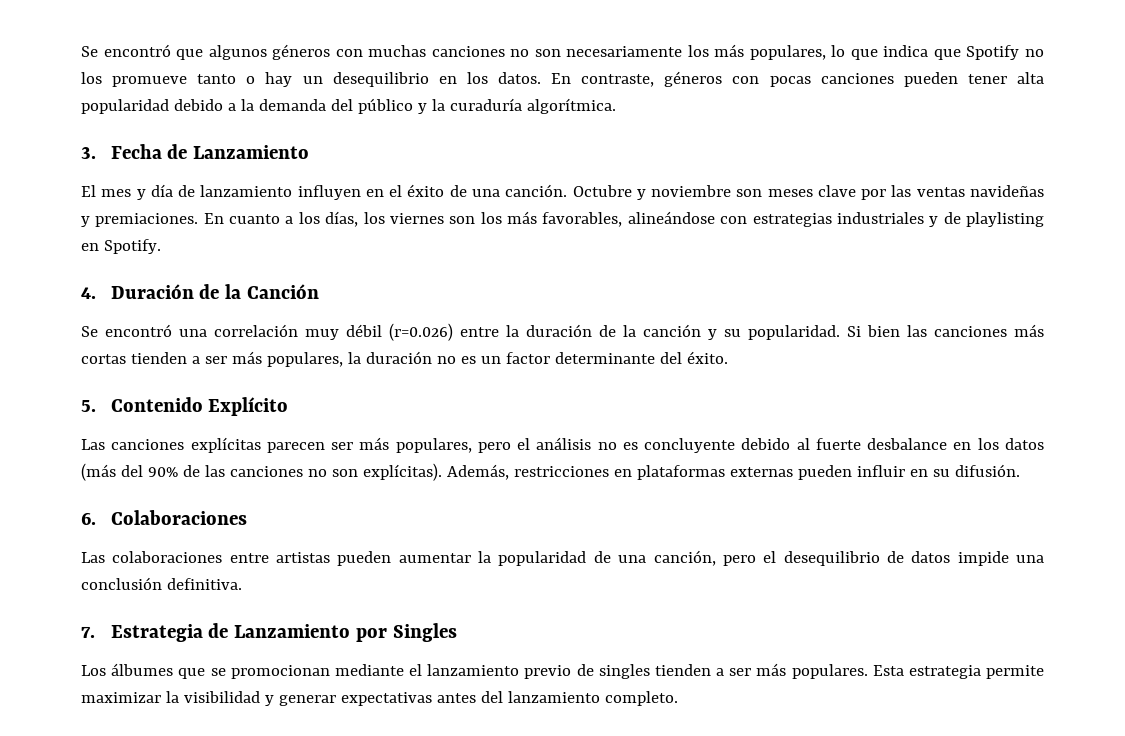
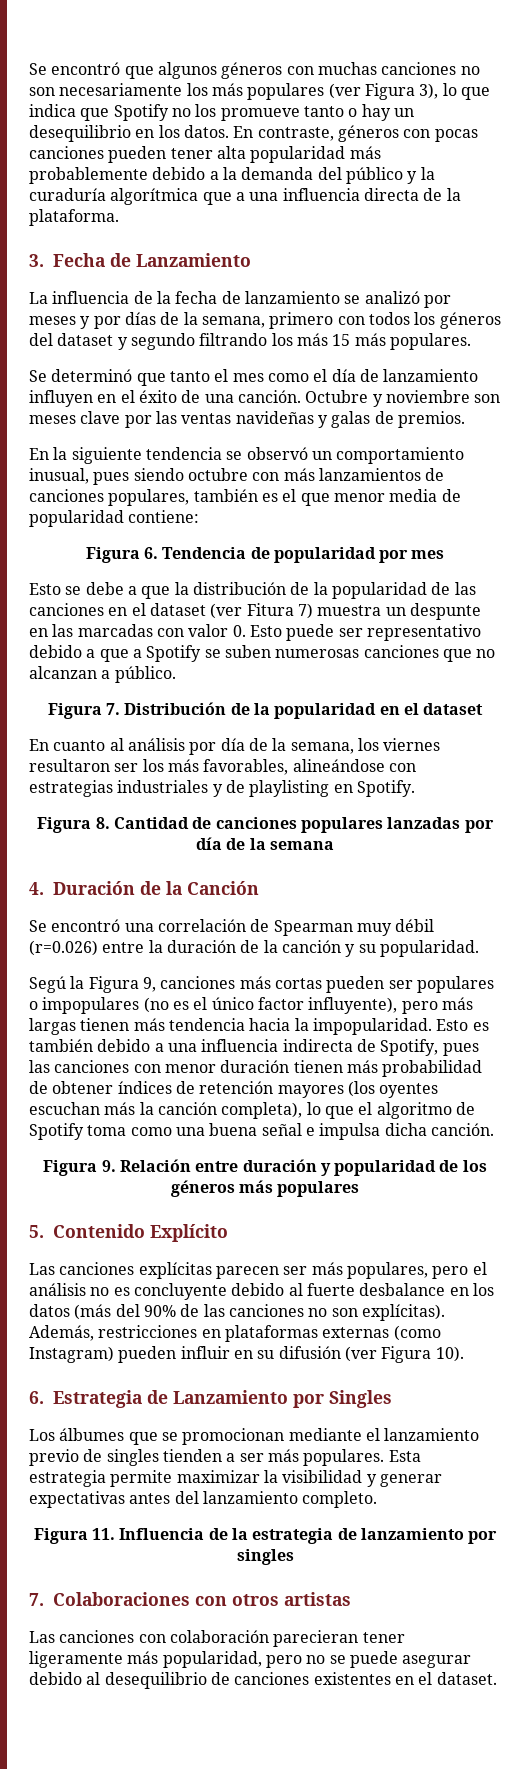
- Se encontró que algunos géneros con muchas canciones no son necesariamente los más populares, lo que indica que Spotify no los promueve tanto o hay un desequilibrio en los datos.
+ Se encontró que algunos géneros con muchas canciones no son necesariamente los más populares (ver Figura 3), lo que indica que Spotify no los promueve tanto o hay un desequilibrio en los datos.
- En contraste, géneros con pocas canciones pueden tener alta popularidad debido a la demanda del público y la curaduría algorítmica.
+ En contraste, géneros con pocas canciones pueden tener alta popularidad más probablemente debido a la demanda del público y la curaduría algorítmica que a una influencia directa de la plataforma.
  3. Fecha de Lanzamiento
- El mes y día de lanzamiento influyen en el éxito de una canción.
+ La influencia de la fecha de lanzamiento se analizó por meses y por días de la semana, primero con todos los géneros del dataset y segundo filtrando los más 15 más populares.
+ Se determinó que tanto el mes como el día de lanzamiento influyen en el éxito de una canción.
- Octubre y noviembre son meses clave por las ventas navideñas y premiaciones. En cuanto a los días, los viernes son los más favorables, alineándose con estrategias industriales y de playlisting en Spotify.
+ Octubre y noviembre son meses clave por las ventas navideñas y galas de premios.
+ En la siguiente tendencia se observó un comportamiento inusual, pues siendo octubre con más lanzamientos de canciones populares, también es el que menor media de popularidad contiene:
+ Figura 6. Tendencia de popularidad por mes
+ Esto se debe a que la distribución de la popularidad de las canciones en el dataset (ver Fitura 7) muestra un despunte en las marcadas con valor 0. Esto puede ser representativo debido a que a Spotify se suben numerosas canciones que no alcanzan a público.
+ Figura 7. Distribución de la popularidad en el dataset
+ En cuanto al análisis por día de la semana, los viernes resultaron ser los más favorables, alineándose con estrategias industriales y de playlisting en Spotify.
+ Figura 8. Cantidad de canciones populares lanzadas por día de la semana
- Se encontró una correlación muy débil (r=0.026) entre la duración de la canción y su popularidad. Si bien las canciones más cortas tienden a ser más populares, la duración no es un factor determinante del éxito.
+ Se encontró una correlación de Spearman muy débil (r=0.026) entre la duración de la canción y su popularidad.
+ Segú la Figura 9, canciones más cortas pueden ser populares o impopulares (no es el único factor influyente), pero más largas tienen más tendencia hacia la impopularidad. Esto es también debido a una influencia indirecta de Spotify, pues las canciones con menor duración tienen más probabilidad de obtener índices de retención mayores (los oyentes escuchan más la canción completa), lo que el algoritmo de Spotify toma como una buena señal e impulsa dicha canción.
+ Figura 9. Relación entre duración y popularidad de los géneros más populares
- Además, restricciones en plataformas externas pueden influir en su difusión.
- 6. Colaboraciones
- Las colaboraciones entre artistas pueden aumentar la popularidad de una canción, pero el desequilibrio de datos impide una conclusión definitiva.
- 7. Estrategia de Lanzamiento por Singles
+ Además, restricciones en plataformas externas (como Instagram) pueden influir en su difusión (ver Figura 10).
+ 6. Estrategia de Lanzamiento por Singles
+ Figura 11. Influencia de la estrategia de lanzamiento por singles
+ 7. Colaboraciones con otros artistas
+ Las canciones con colaboración parecieran tener ligeramente más popularidad, pero no se puede asegurar debido al desequilibrio de canciones existentes en el dataset.

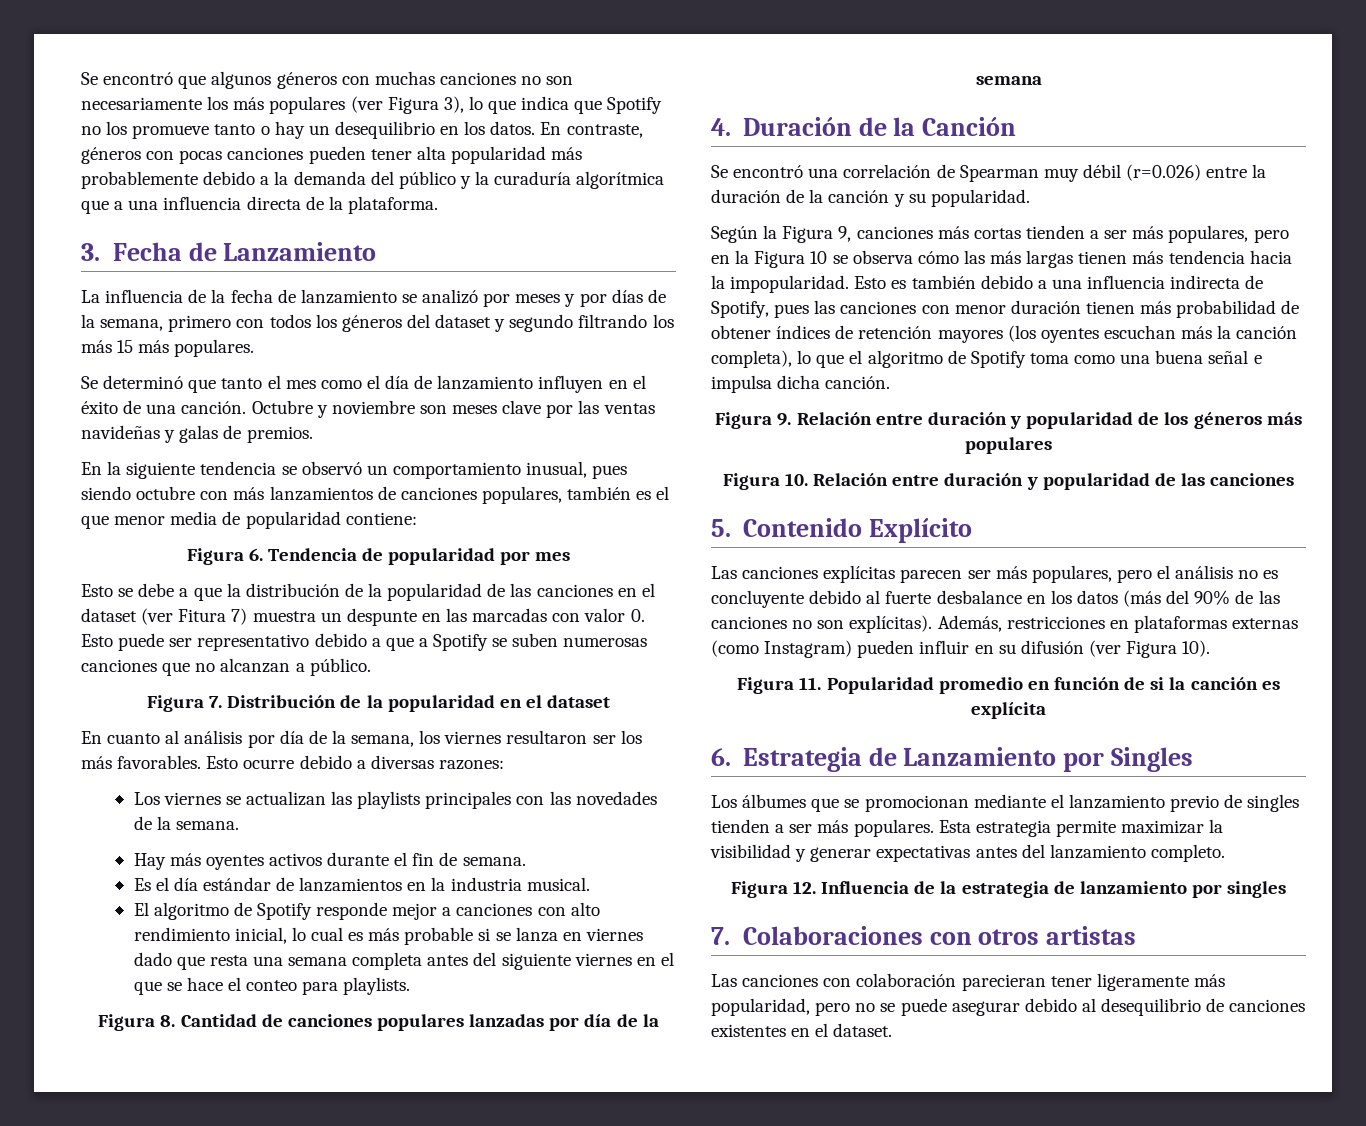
- En cuanto al análisis por día de la semana, los viernes resultaron ser los más favorables, alineándose con estrategias industriales y de playlisting en Spotify.
+ En cuanto al análisis por día de la semana, los viernes resultaron ser los más favorables. Esto ocurre debido a diversas razones:
+ Los viernes se actualizan las playlists principales con las novedades de la semana.
+ Hay más oyentes activos durante el fin de semana.
+ Es el día estándar de lanzamientos en la industria musical.
+ El algoritmo de Spotify responde mejor a canciones con alto rendimiento inicial, lo cual es más probable si se lanza en viernes dado que resta una semana completa antes del siguiente viernes en el que se hace el conteo para playlists.
- Segú la Figura 9, canciones más cortas pueden ser populares o impopulares (no es el único factor influyente), pero más largas tienen más tendencia hacia la impopularidad.
+ Según la Figura 9, canciones más cortas tienden a ser más populares, pero en la Figura 10 se observa cómo las más largas tienen más tendencia hacia la impopularidad.
+ Figura 10. Relación entre duración y popularidad de las canciones
+ Figura 11. Popularidad promedio en función de si la canción es explícita
- Figura 11. Influencia de la estrategia de lanzamiento por singles
+ Figura 12. Influencia de la estrategia de lanzamiento por singles

